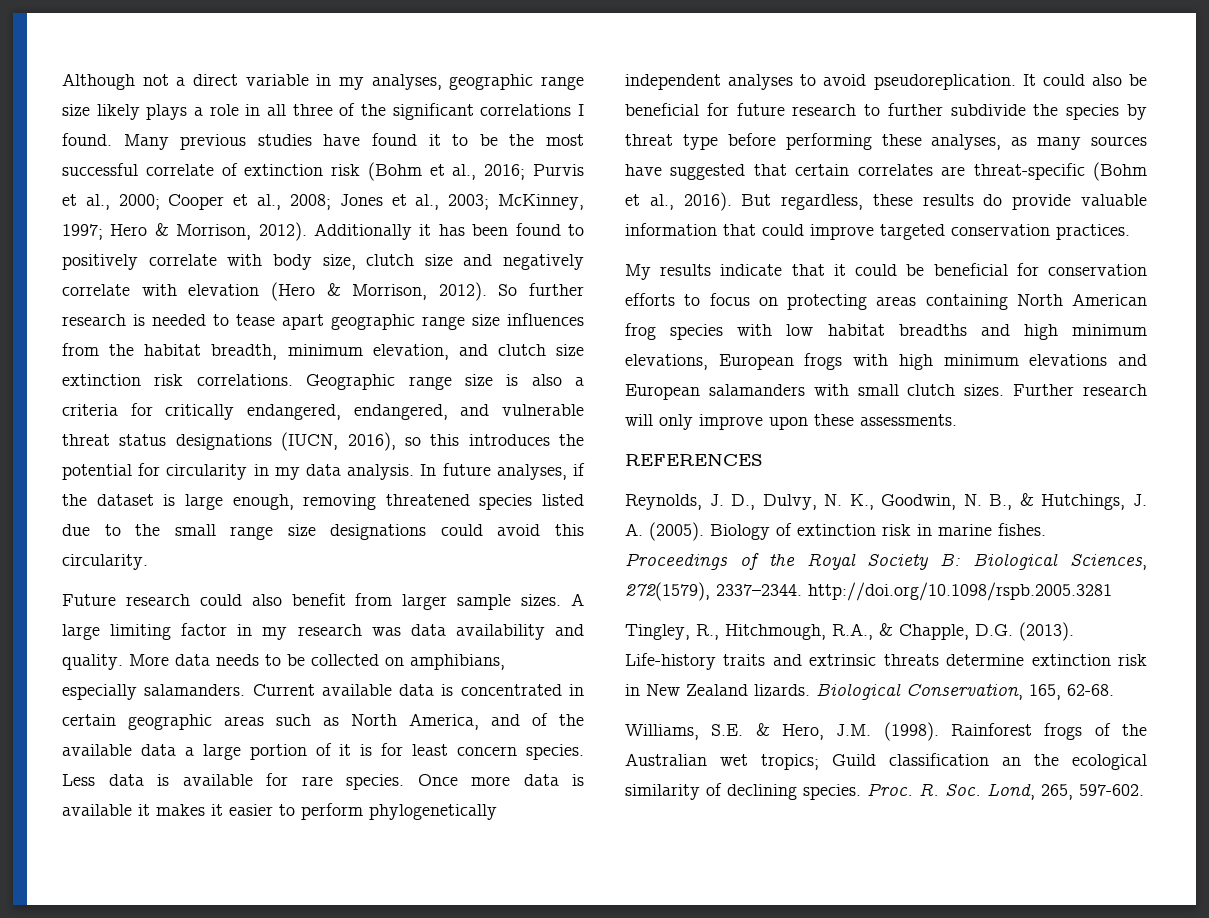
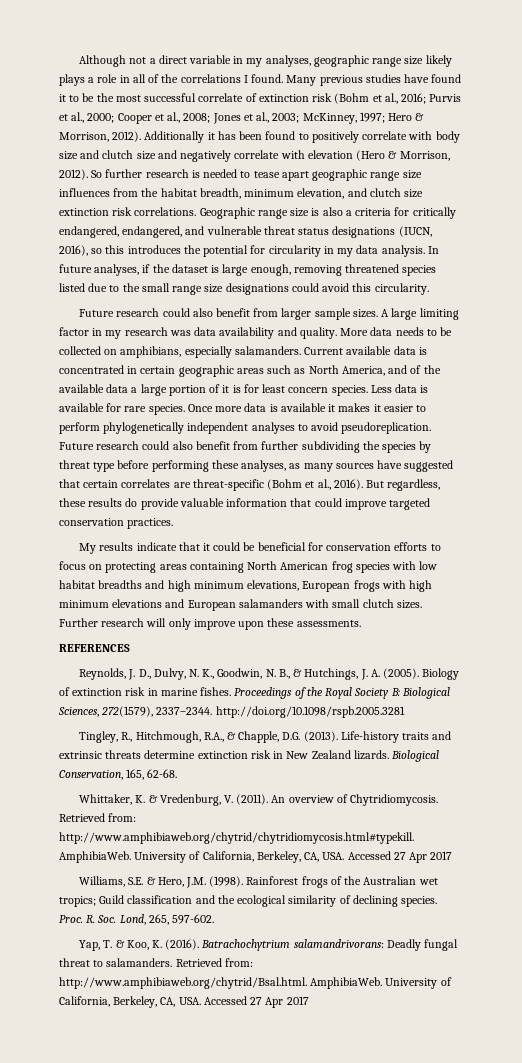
- Although not a direct variable in my analyses, geographic range size likely plays a role in all three of the significant correlations I found.
+ Although not a direct variable in my analyses, geographic range size likely plays a role in all of the correlations I found.
- Additionally it has been found to positively correlate with body size, clutch size and negatively correlate with elevation (Hero & Morrison, 2012).
+ Additionally it has been found to positively correlate with body size and clutch size and negatively correlate with elevation (Hero & Morrison, 2012).
- It could also be beneficial for future research to further subdivide the species by threat type before performing these analyses, as many sources have suggested that certain correlates are threat-specific (Bohm et al., 2016).
+ Future research could also benefit from further subdividing the species by threat type before performing these analyses, as many sources have suggested that certain correlates are threat-specific (Bohm et al., 2016).
+ Whittaker, K. & Vredenburg, V. (2011). An overview of Chytridiomycosis. Retrieved from: http://www.amphibiaweb.org/chytrid/chytridiomycosis.html#typekill. AmphibiaWeb. University of California, Berkeley, CA, USA. Accessed 27 Apr 2017
- Rainforest frogs of the Australian wet tropics; Guild classification an the ecological similarity of declining species.
+ Rainforest frogs of the Australian wet tropics; Guild classification and the ecological similarity of declining species.
+ Yap, T. & Koo, K. (2016). Batrachochytrium salamandrivorans: Deadly fungal threat to salamanders. Retrieved from: http://www.amphibiaweb.org/chytrid/Bsal.html. AmphibiaWeb. University of California, Berkeley, CA, USA. Accessed 27 Apr 2017

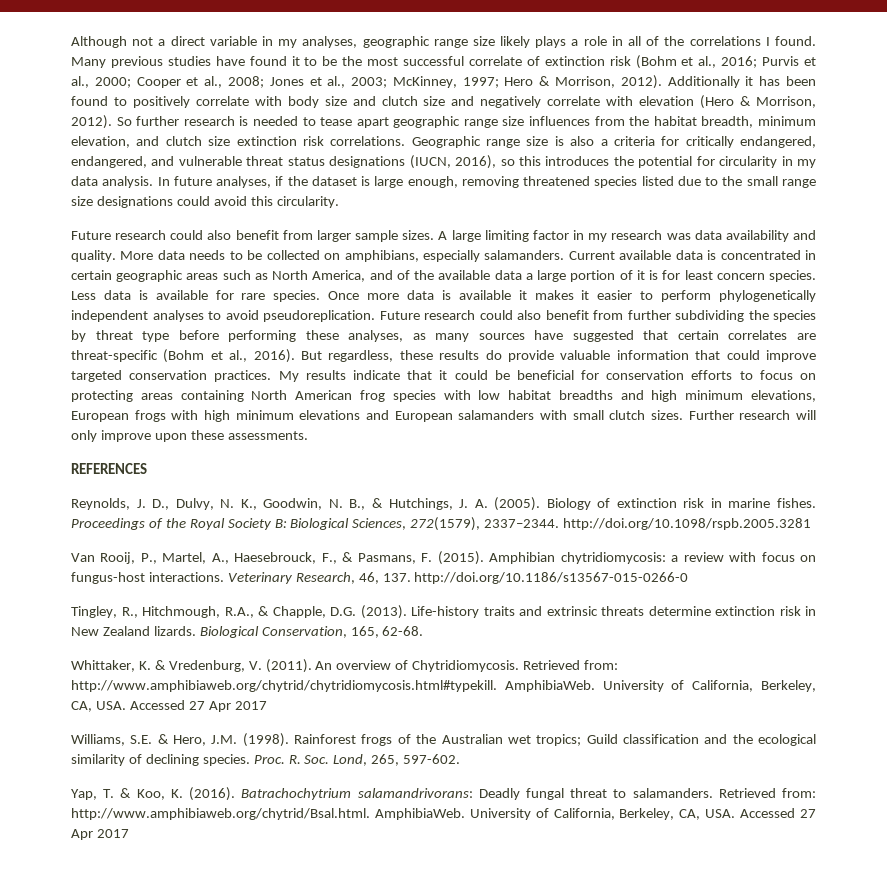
- But regardless, these results do provide valuable information that could improve targeted conservation practices.
- My results indicate that it could be beneficial for conservation efforts to focus on protecting areas containing North American frog species with low habitat breadths and high minimum elevations, European frogs with high minimum elevations and European salamanders with small clutch sizes.
+ But regardless, these results do provide valuable information that could improve targeted conservation practices. My results indicate that it could be beneficial for conservation efforts to focus on protecting areas containing North American frog species with low habitat breadths and high minimum elevations, European frogs with high minimum elevations and European salamanders with small clutch sizes.
+ Van Rooij, P., Martel, A., Haesebrouck, F., & Pasmans, F. (2015). Amphibian chytridiomycosis: a review with focus on fungus-host interactions. Veterinary Research, 46, 137. http://doi.org/10.1186/s13567-015-0266-0

